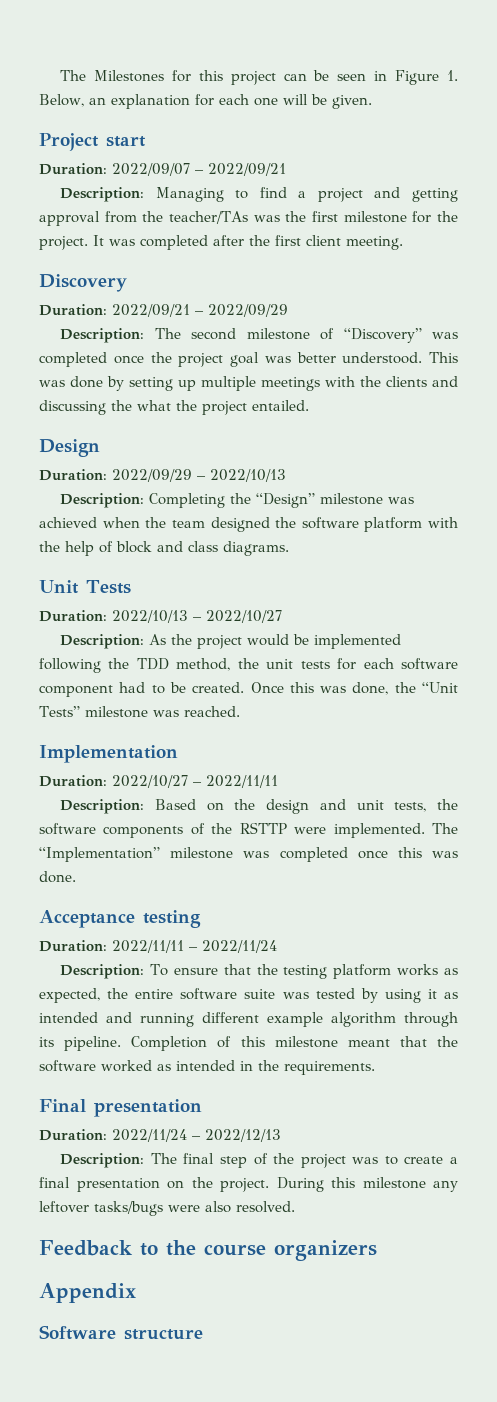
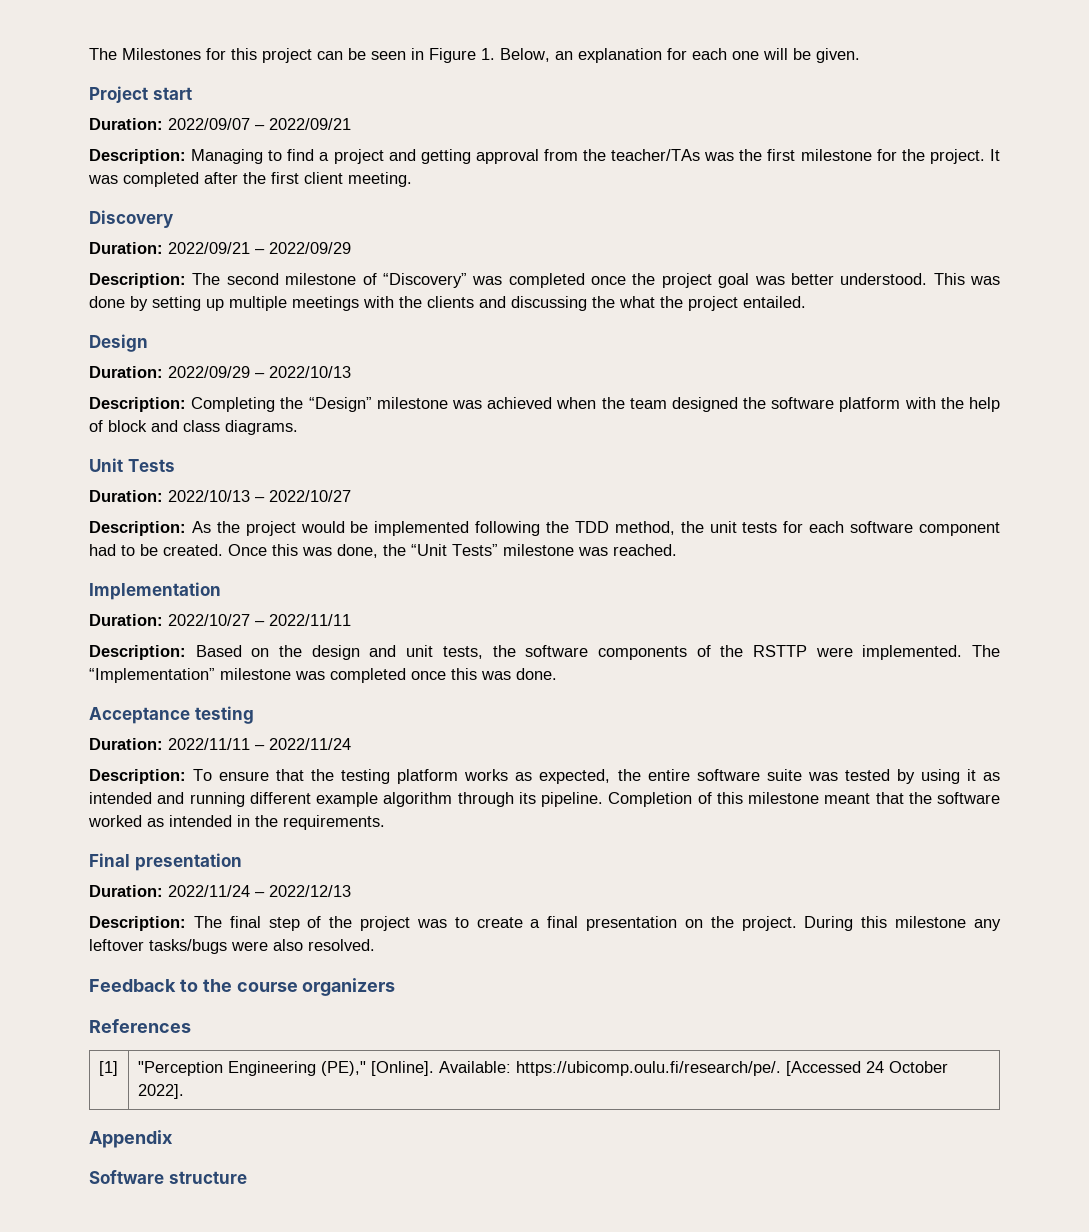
+ References
+ [1] | "Perception Engineering (PE)," [Online]. Available: https://ubicomp.oulu.fi/research/pe/. [Accessed 24 October 2022].

